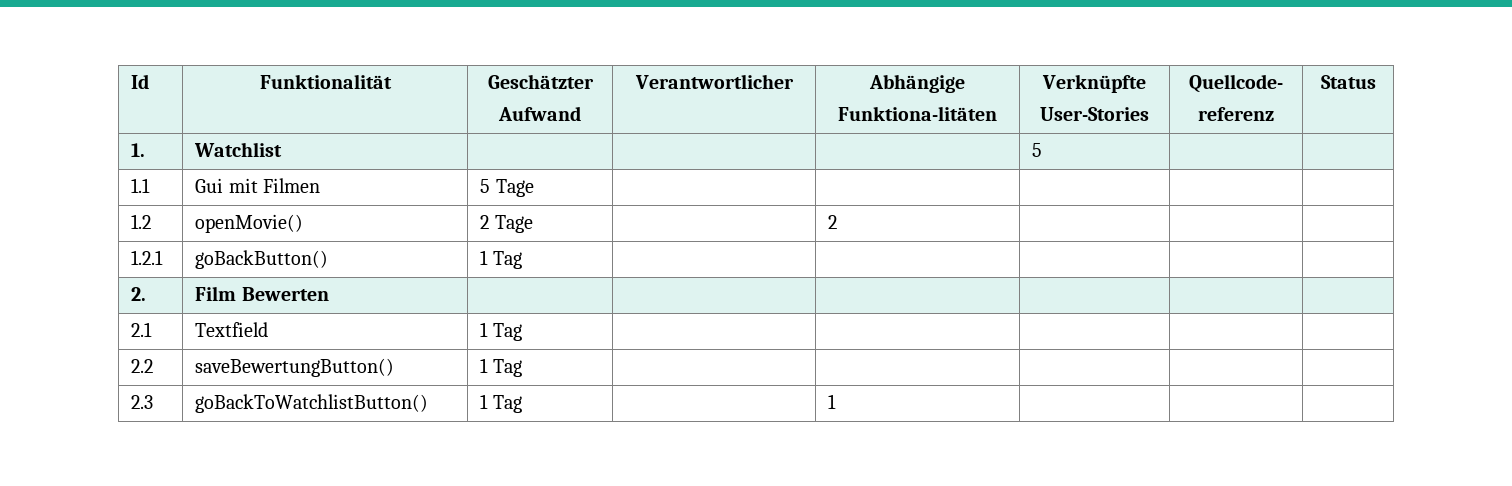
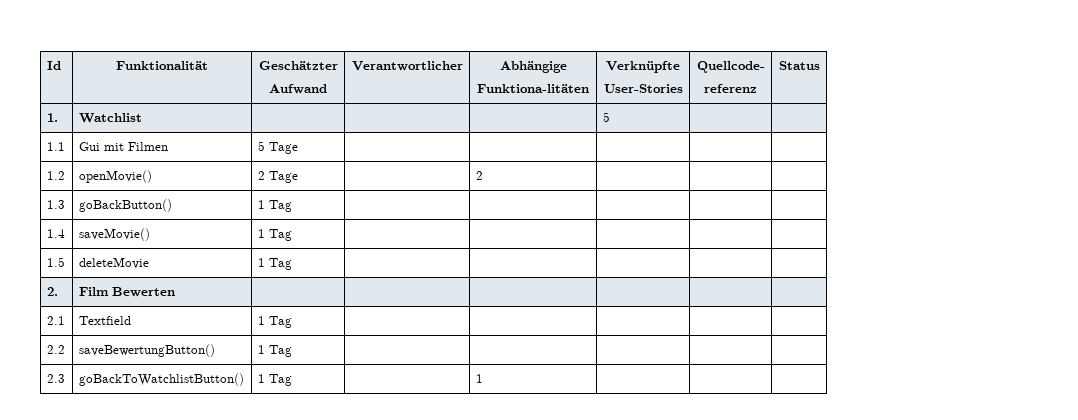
- 1.2.1 | goBackButton() | 1 Tag | | | | |
+ 1.3 | goBackButton() | 1 Tag | | | | |
+ 1.4 | saveMovie() | 1 Tag | | | | |
+ 1.5 | deleteMovie | 1 Tag | | | | |

